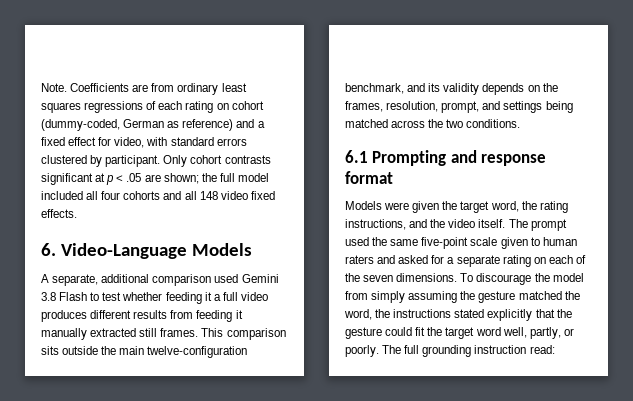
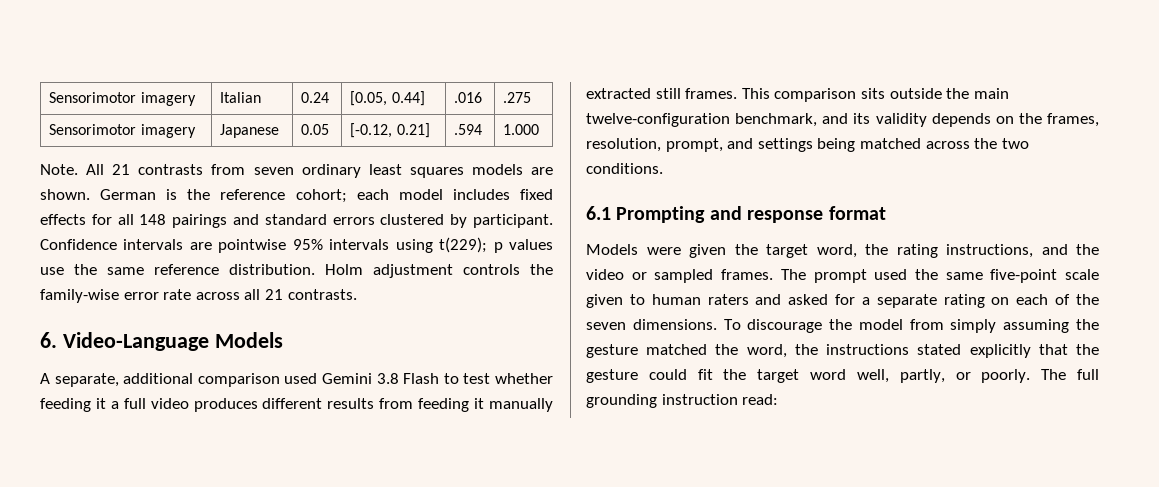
- Note. Coefficients are from ordinary least squares regressions of each rating on cohort (dummy-coded, German as reference) and a fixed effect for video, with standard errors clustered by participant.
+ Sensorimotor imagery | Italian | 0.24 | [0.05, 0.44] | .016 | .275
+ Sensorimotor imagery | Japanese | 0.05 | [-0.12, 0.21] | .594 | 1.000
+ Note. All 21 contrasts from seven ordinary least squares models are shown. German is the reference cohort; each model includes fixed effects for all 148 pairings and standard errors clustered by participant.
- Only cohort contrasts significant at p < .05 are shown; the full model included all four cohorts and all 148 video fixed effects.
+ Confidence intervals are pointwise 95% intervals using t(229); p values use the same reference distribution. Holm adjustment controls the family-wise error rate across all 21 contrasts.
- Models were given the target word, the rating instructions, and the video itself.
+ Models were given the target word, the rating instructions, and the video or sampled frames.

